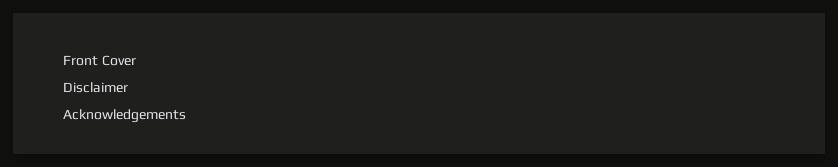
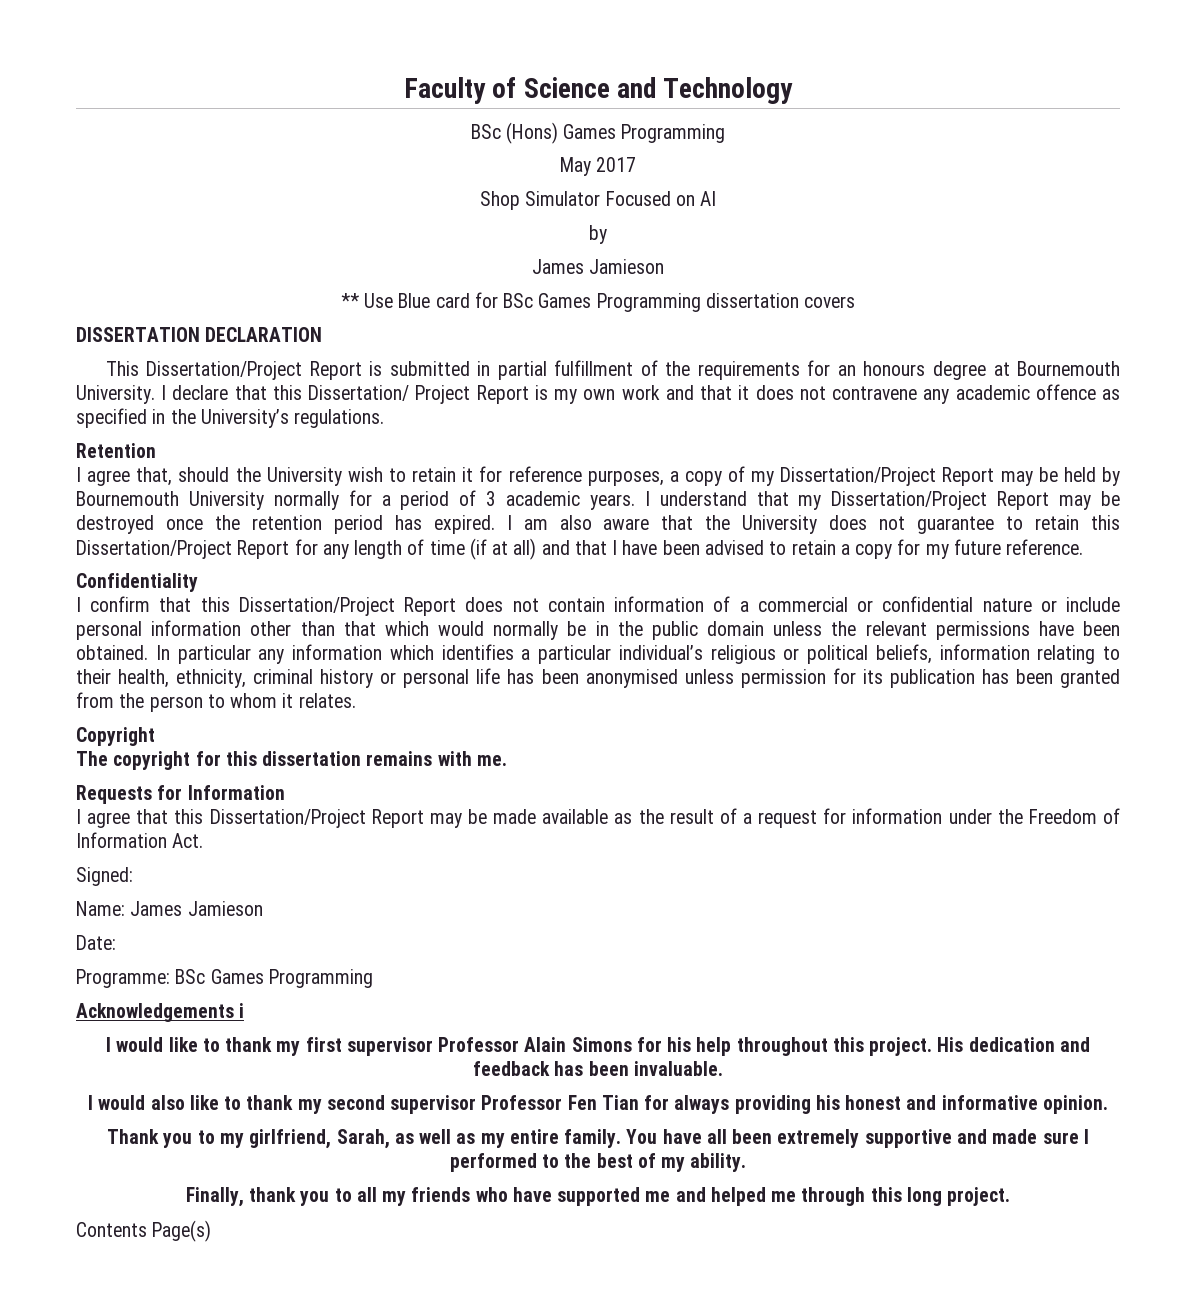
- Front Cover
- Disclaimer
- Acknowledgements
+ Faculty of Science and Technology
+ BSc (Hons) Games Programming
+ May 2017
+ Shop Simulator Focused on AI
+ by
+ James Jamieson
+ ** Use Blue card for BSc Games Programming dissertation covers
+ DISSERTATION DECLARATION
+ This Dissertation/Project Report is submitted in partial fulfillment of the requirements for an honours degree at Bournemouth University. I declare that this Dissertation/ Project Report is my own work and that it does not contravene any academic offence as specified in the University’s regulations.
+ Retention
+ I agree that, should the University wish to retain it for reference purposes, a copy of my Dissertation/Project Report may be held by Bournemouth University normally for a period of 3 academic years. I understand that my Dissertation/Project Report may be destroyed once the retention period has expired. I am also aware that the University does not guarantee to retain this Dissertation/Project Report for any length of time (if at all) and that I have been advised to retain a copy for my future reference.
+ Confidentiality
+ I confirm that this Dissertation/Project Report does not contain information of a commercial or confidential nature or include personal information other than that which would normally be in the public domain unless the relevant permissions have been obtained. In particular any information which identifies a particular individual’s religious or political beliefs, information relating to their health, ethnicity, criminal history or personal life has been anonymised unless permission for its publication has been granted from the person to whom it relates.
+ Copyright
+ The copyright for this dissertation remains with me.
+ Requests for Information
+ I agree that this Dissertation/Project Report may be made available as the result of a request for information under the Freedom of Information Act.
+ Signed:
+ Name: James Jamieson
+ Date:
+ Programme: BSc Games Programming
+ Acknowledgements i
+ I would like to thank my first supervisor Professor Alain Simons for his help throughout this project. His dedication and feedback has been invaluable.
+ I would also like to thank my second supervisor Professor Fen Tian for always providing his honest and informative opinion.
+ Thank you to my girlfriend, Sarah, as well as my entire family. You have all been extremely supportive and made sure I performed to the best of my ability.
+ Finally, thank you to all my friends who have supported me and helped me through this long project.
+ Contents Page(s)

